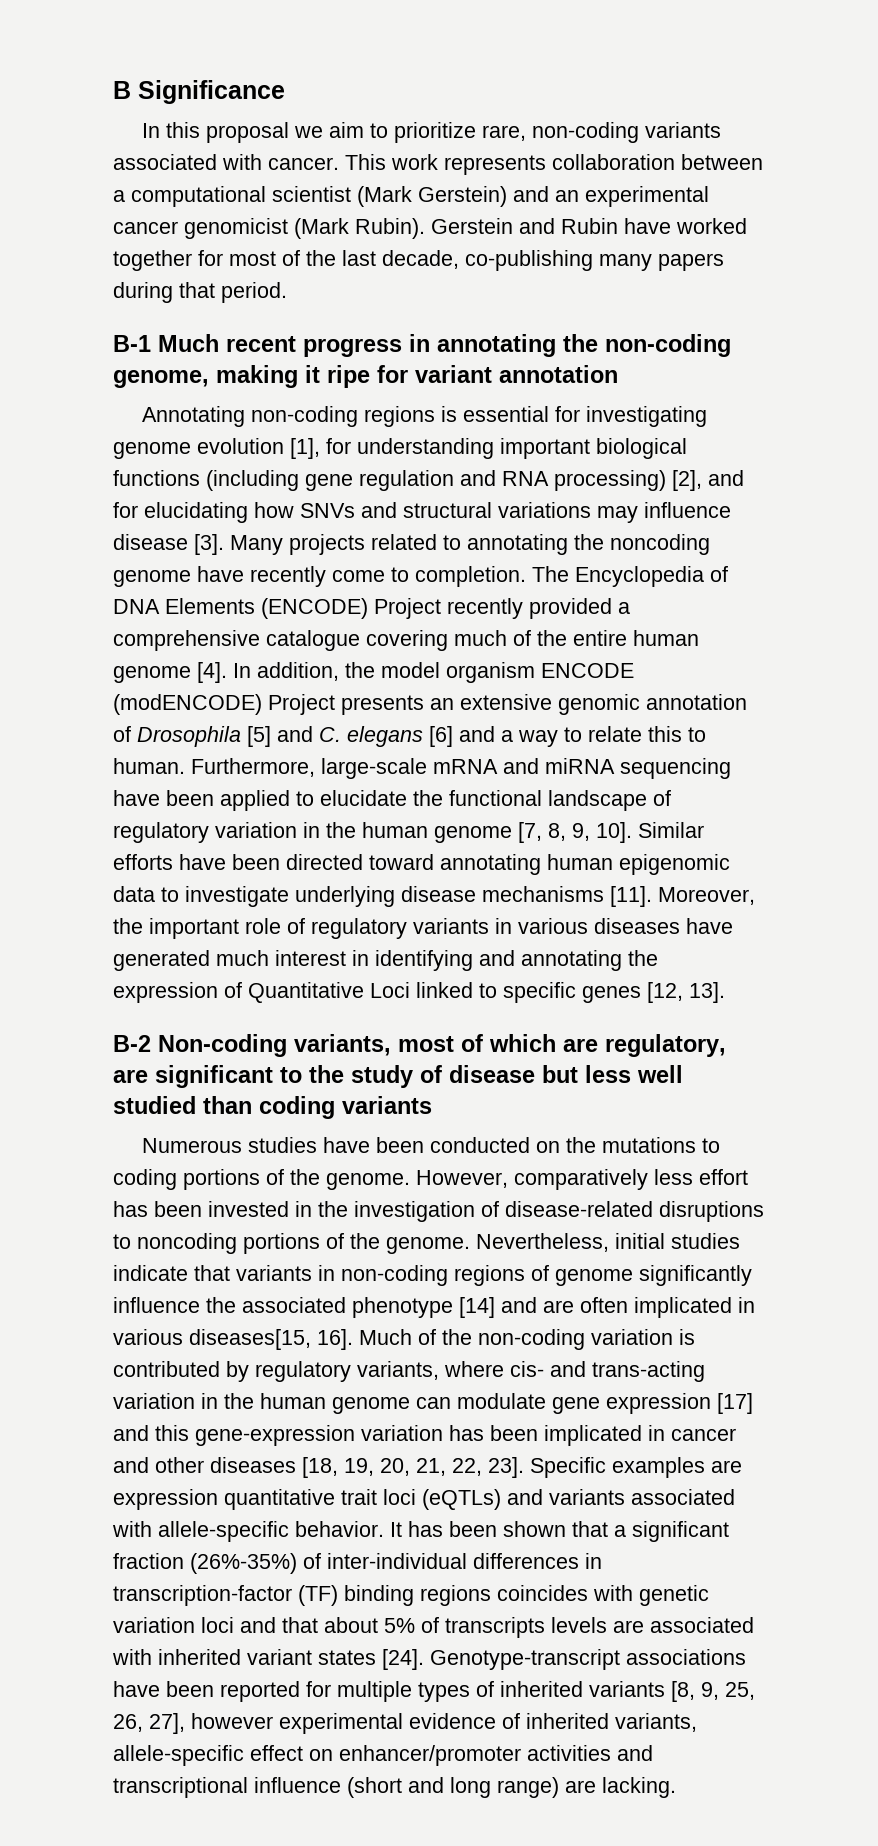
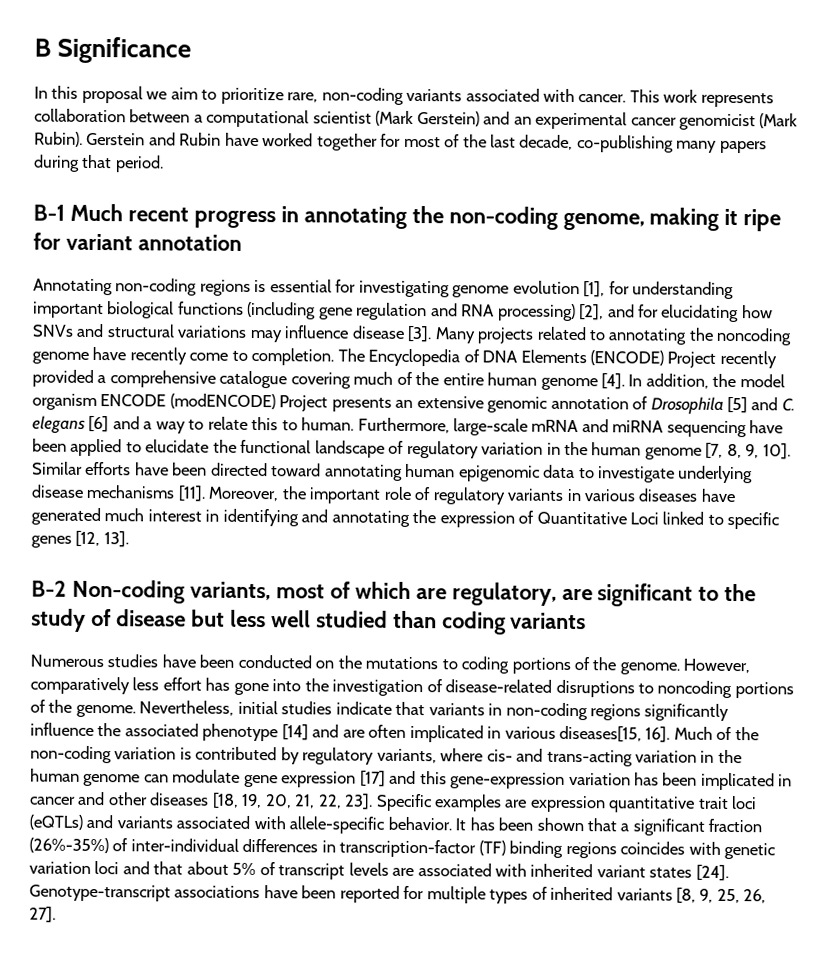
- However, comparatively less effort has been invested in the investigation of disease-related disruptions to noncoding portions of the genome.
+ However, comparatively less effort has gone into the investigation of disease-related disruptions to noncoding portions of the genome.
- Nevertheless, initial studies indicate that variants in non-coding regions of genome significantly influence the associated phenotype [14] and are often implicated in various diseases[15, 16].
+ Nevertheless, initial studies indicate that variants in non-coding regions significantly influence the associated phenotype [14] and are often implicated in various diseases[15, 16].
- It has been shown that a significant fraction (26%-35%) of inter-individual differences in transcription-factor (TF) binding regions coincides with genetic variation loci and that about 5% of transcripts levels are associated with inherited variant states [24].
+ It has been shown that a significant fraction (26%-35%) of inter-individual differences in transcription-factor (TF) binding regions coincides with genetic variation loci and that about 5% of transcript levels are associated with inherited variant states [24].
- Genotype-transcript associations have been reported for multiple types of inherited variants [8, 9, 25, 26, 27], however experimental evidence of inherited variants, allele-specific effect on enhancer/promoter activities and transcriptional influence (short and long range) are lacking.
+ Genotype-transcript associations have been reported for multiple types of inherited variants [8, 9, 25, 26, 27].

